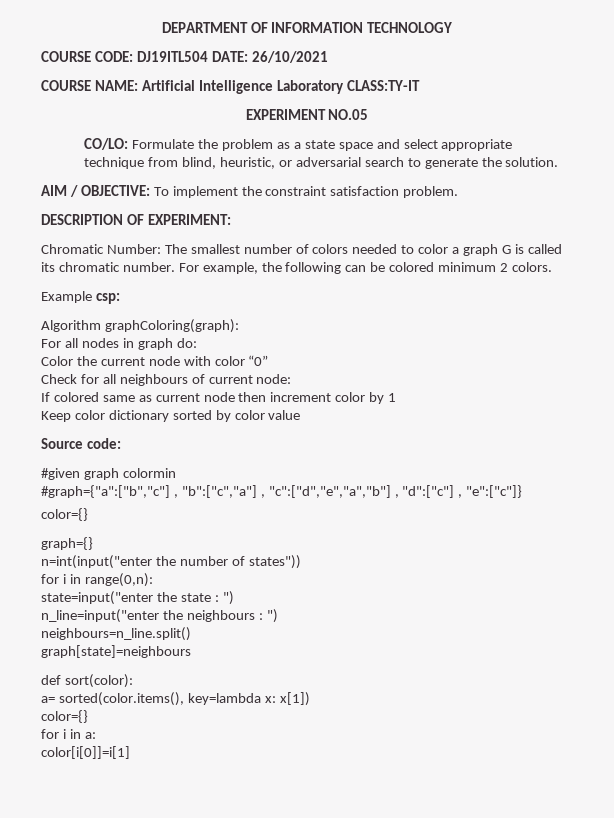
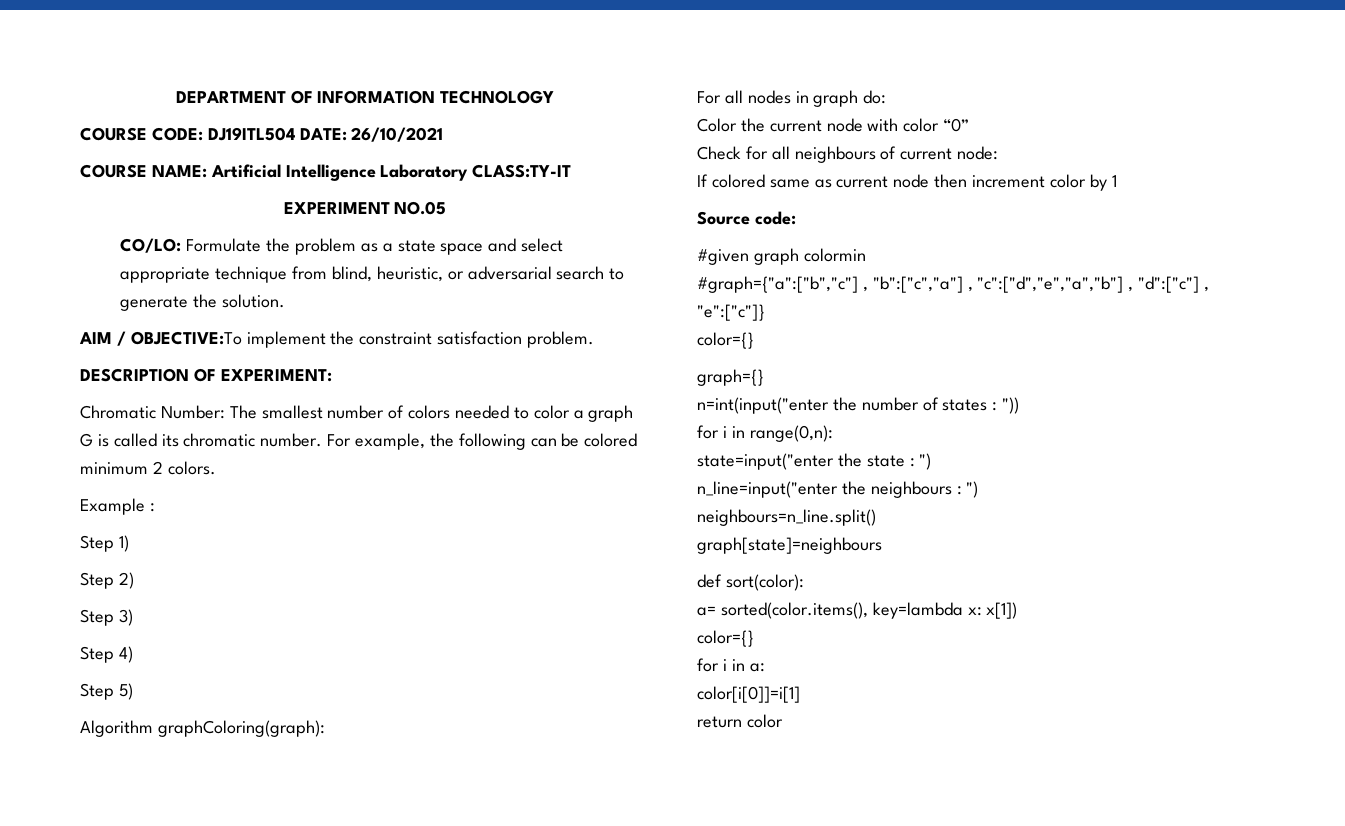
- AIM / OBJECTIVE: To implement the constraint satisfaction problem.
+ AIM / OBJECTIVE:To implement the constraint satisfaction problem.
- Example csp:
+ Example :
+ Step 1)
+ Step 2)
+ Step 3)
+ Step 4)
+ Step 5)
- Keep color dictionary sorted by color value
- n=int(input("enter the number of states"))
+ n=int(input("enter the number of states : "))
+ return color

